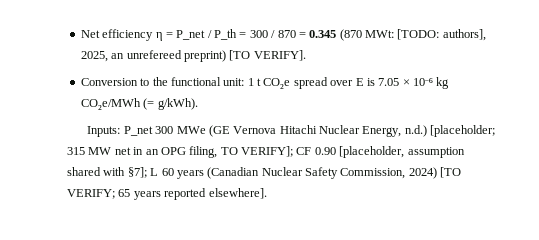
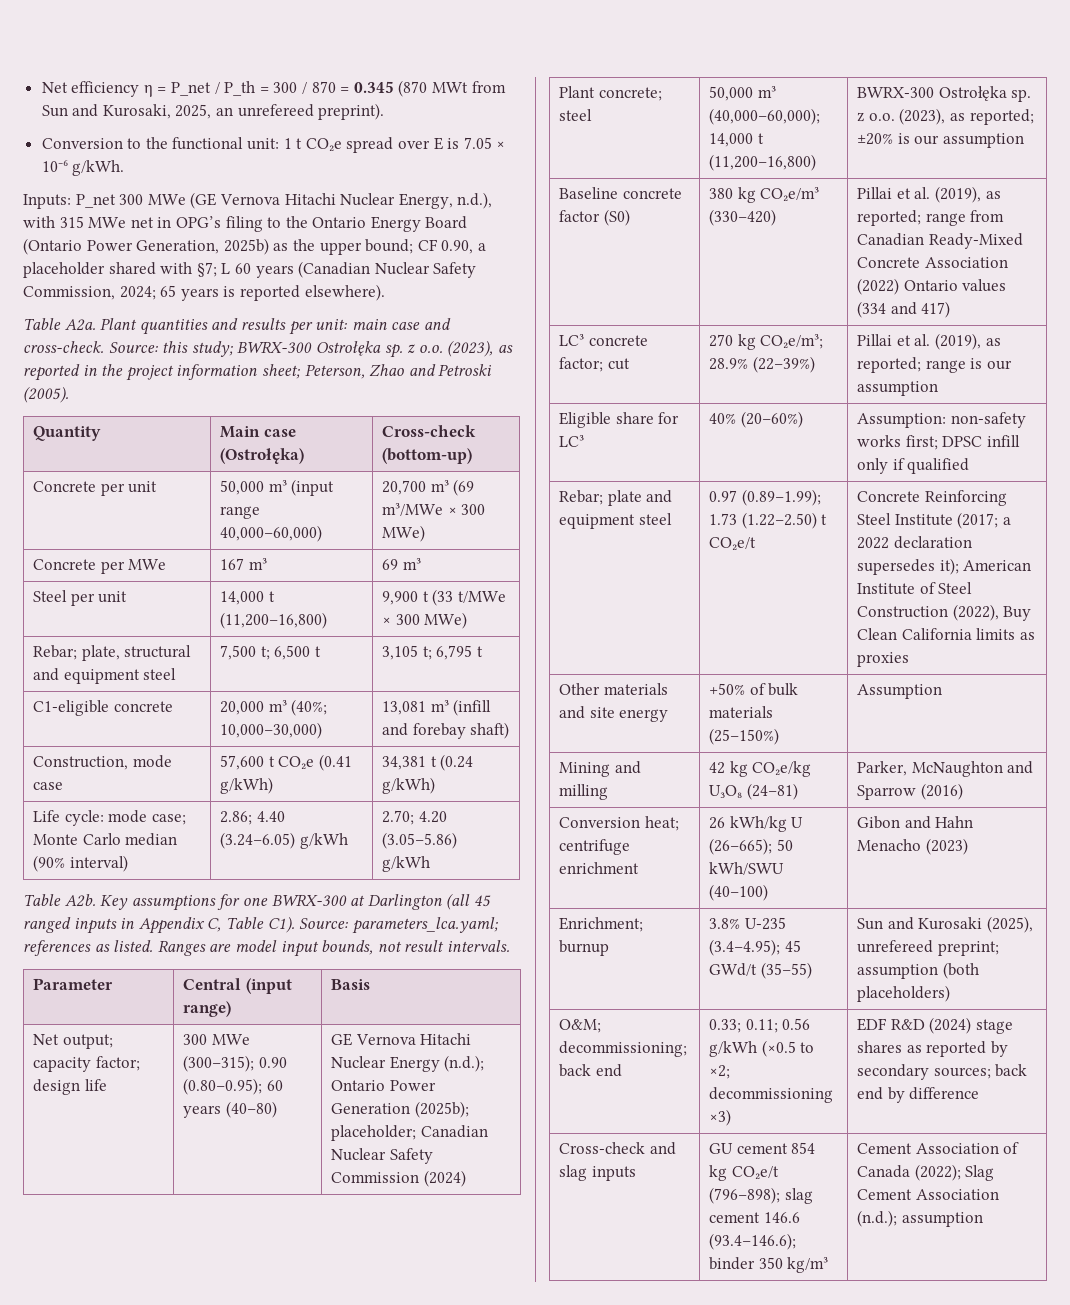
- Net efficiency η = P_net / P_th = 300 / 870 = 0.345 (870 MWt: [TODO: authors], 2025, an unrefereed preprint) [TO VERIFY].
+ Net efficiency η = P_net / P_th = 300 / 870 = 0.345 (870 MWt from Sun and Kurosaki, 2025, an unrefereed preprint).
- Conversion to the functional unit: 1 t CO₂e spread over E is 7.05 × 10⁻⁶ kg CO₂e/MWh (= g/kWh).
+ Conversion to the functional unit: 1 t CO₂e spread over E is 7.05 × 10⁻⁶ g/kWh.
- Inputs: P_net 300 MWe (GE Vernova Hitachi Nuclear Energy, n.d.) [placeholder; 315 MW net in an OPG filing, TO VERIFY]; CF 0.90 [placeholder, assumption shared with §7]; L 60 years (Canadian Nuclear Safety Commission, 2024) [TO VERIFY; 65 years reported elsewhere].
+ Inputs: P_net 300 MWe (GE Vernova Hitachi Nuclear Energy, n.d.), with 315 MWe net in OPG’s filing to the Ontario Energy Board (Ontario Power Generation, 2025b) as the upper bound; CF 0.90, a placeholder shared with §7; L 60 years (Canadian Nuclear Safety Commission, 2024; 65 years is reported elsewhere).
+ Table A2a. Plant quantities and results per unit: main case and cross-check. Source: this study; BWRX-300 Ostrołęka sp. z o.o. (2023), as reported in the project information sheet; Peterson, Zhao and Petroski (2005).
+ Quantity | Main case (Ostrołęka) | Cross-check (bottom-up)
+ Concrete per unit | 50,000 m³ (input range 40,000–60,000) | 20,700 m³ (69 m³/MWe × 300 MWe)
+ Concrete per MWe | 167 m³ | 69 m³
+ Steel per unit | 14,000 t (11,200–16,800) | 9,900 t (33 t/MWe × 300 MWe)
+ Rebar; plate, structural and equipment steel | 7,500 t; 6,500 t | 3,105 t; 6,795 t
+ C1-eligible concrete | 20,000 m³ (40%; 10,000–30,000) | 13,081 m³ (infill and forebay shaft)
+ Construction, mode case | 57,600 t CO₂e (0.41 g/kWh) | 34,381 t (0.24 g/kWh)
+ Life cycle: mode case; Monte Carlo median (90% interval) | 2.86; 4.40 (3.24–6.05) g/kWh | 2.70; 4.20 (3.05–5.86) g/kWh
+ Table A2b. Key assumptions for one BWRX-300 at Darlington (all 45 ranged inputs in Appendix C, Table C1). Source: parameters_lca.yaml; references as listed. Ranges are model input bounds, not result intervals.
+ Parameter | Central (input range) | Basis
+ Net output; capacity factor; design life | 300 MWe (300–315); 0.90 (0.80–0.95); 60 years (40–80) | GE Vernova Hitachi Nuclear Energy (n.d.); Ontario Power Generation (2025b); placeholder; Canadian Nuclear Safety Commission (2024)
+ Plant concrete; steel | 50,000 m³ (40,000–60,000); 14,000 t (11,200–16,800) | BWRX-300 Ostrołęka sp. z o.o. (2023), as reported; ±20% is our assumption
+ Baseline concrete factor (S0) | 380 kg CO₂e/m³ (330–420) | Pillai et al. (2019), as reported; range from Canadian Ready-Mixed Concrete Association (2022) Ontario values (334 and 417)
+ LC³ concrete factor; cut | 270 kg CO₂e/m³; 28.9% (22–39%) | Pillai et al. (2019), as reported; range is our assumption
+ Eligible share for LC³ | 40% (20–60%) | Assumption: non-safety works first; DPSC infill only if qualified
+ Rebar; plate and equipment steel | 0.97 (0.89–1.99); 1.73 (1.22–2.50) t CO₂e/t | Concrete Reinforcing Steel Institute (2017; a 2022 declaration supersedes it); American Institute of Steel Construction (2022), Buy Clean California limits as proxies
+ Other materials and site energy | +50% of bulk materials (25–150%) | Assumption
+ Mining and milling | 42 kg CO₂e/kg U₃O₈ (24–81) | Parker, McNaughton and Sparrow (2016)
+ Conversion heat; centrifuge enrichment | 26 kWh/kg U (26–665); 50 kWh/SWU (40–100) | Gibon and Hahn Menacho (2023)
+ Enrichment; burnup | 3.8% U-235 (3.4–4.95); 45 GWd/t (35–55) | Sun and Kurosaki (2025), unrefereed preprint; assumption (both placeholders)
+ O&M; decommissioning; back end | 0.33; 0.11; 0.56 g/kWh (×0.5 to ×2; decommissioning ×3) | EDF R&D (2024) stage shares as reported by secondary sources; back end by difference
+ Cross-check and slag inputs | GU cement 854 kg CO₂e/t (796–898); slag cement 146.6 (93.4–146.6); binder 350 kg/m³ | Cement Association of Canada (2022); Slag Cement Association (n.d.); assumption

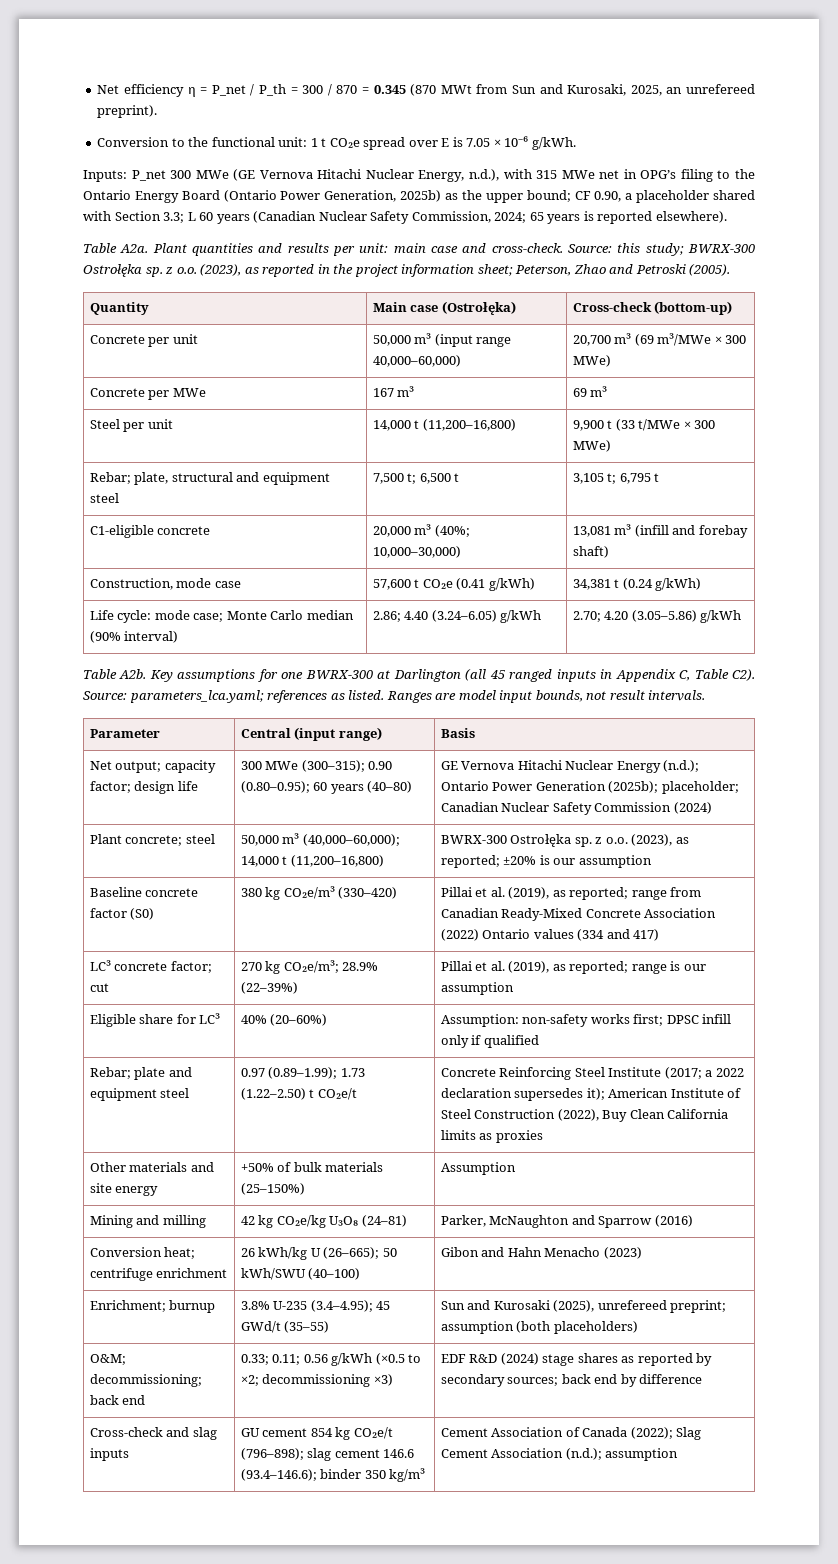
- Inputs: P_net 300 MWe (GE Vernova Hitachi Nuclear Energy, n.d.), with 315 MWe net in OPG’s filing to the Ontario Energy Board (Ontario Power Generation, 2025b) as the upper bound; CF 0.90, a placeholder shared with §7; L 60 years (Canadian Nuclear Safety Commission, 2024; 65 years is reported elsewhere).
+ Inputs: P_net 300 MWe (GE Vernova Hitachi Nuclear Energy, n.d.), with 315 MWe net in OPG’s filing to the Ontario Energy Board (Ontario Power Generation, 2025b) as the upper bound; CF 0.90, a placeholder shared with Section 3.3; L 60 years (Canadian Nuclear Safety Commission, 2024; 65 years is reported elsewhere).
- Table A2b. Key assumptions for one BWRX-300 at Darlington (all 45 ranged inputs in Appendix C, Table C1). Source: parameters_lca.yaml; references as listed.
+ Table A2b. Key assumptions for one BWRX-300 at Darlington (all 45 ranged inputs in Appendix C, Table C2). Source: parameters_lca.yaml; references as listed.

